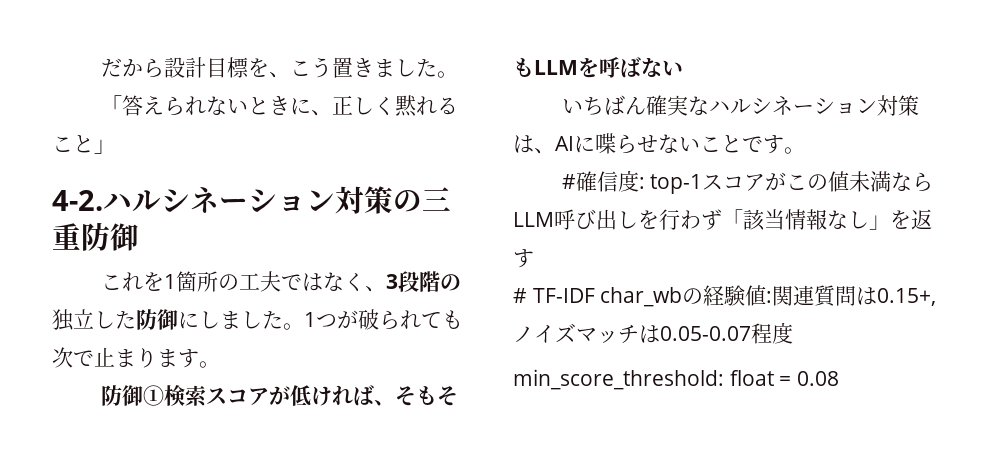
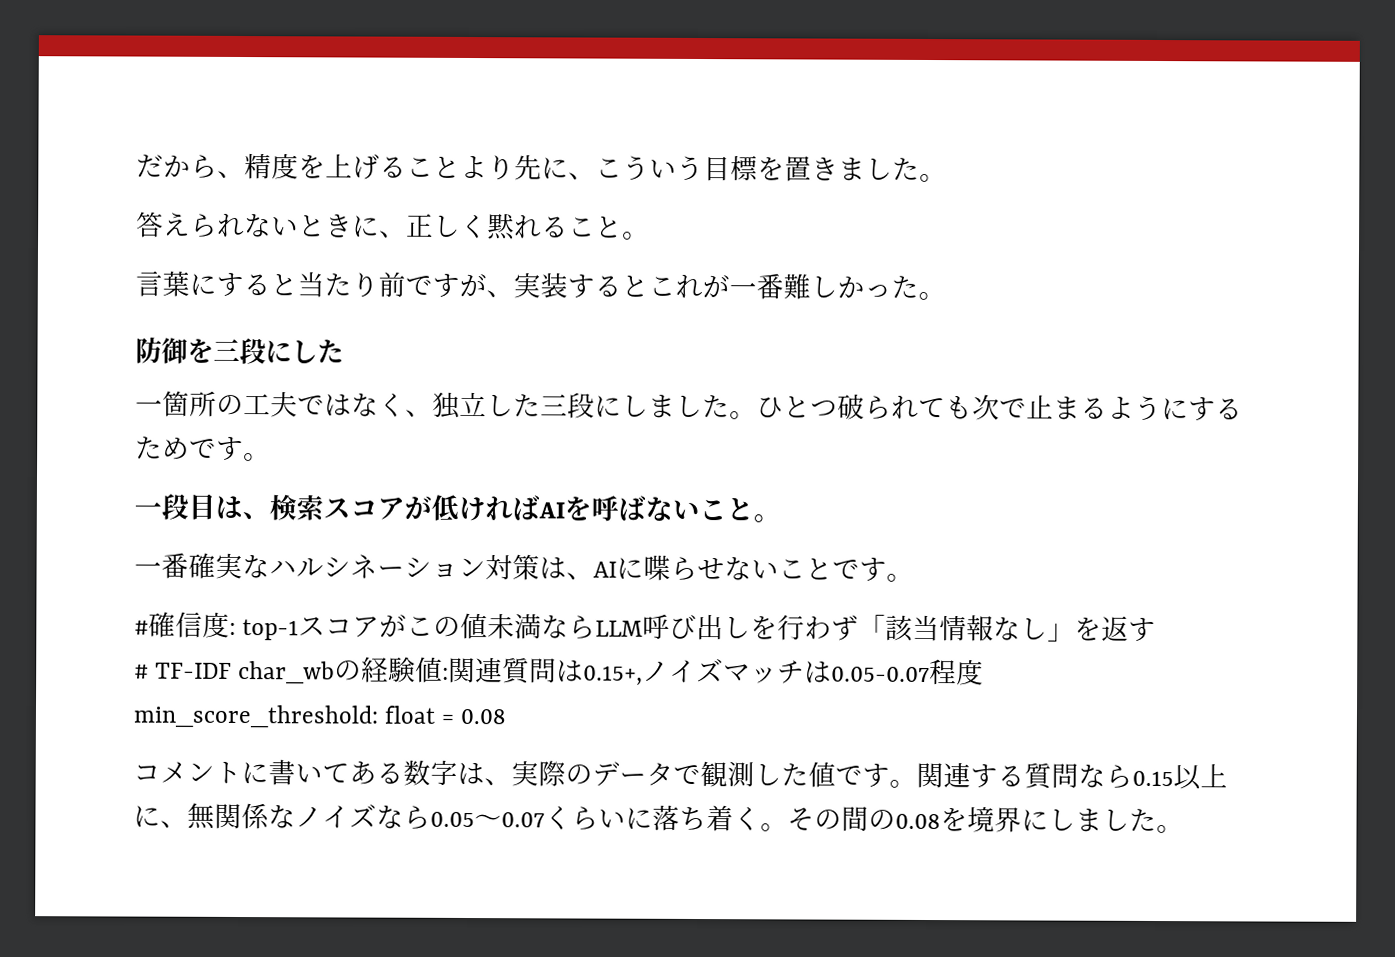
- だから設計目標を、こう置きました。
+ だから、精度を上げることより先に、こういう目標を置きました。
- 「答えられないときに、正しく黙れること」
- 4-2.ハルシネーション対策の三重防御
- これを1箇所の工夫ではなく、3段階の独立した防御にしました。1つが破られても次で止まります。
- 防御①検索スコアが低ければ、そもそもLLMを呼ばない
- いちばん確実なハルシネーション対策は、AIに喋らせないことです。
+ 答えられないときに、正しく黙れること。
+ 言葉にすると当たり前ですが、実装するとこれが一番難しかった。
+ 防御を三段にした
+ 一箇所の工夫ではなく、独立した三段にしました。ひとつ破られても次で止まるようにするためです。
+ 一段目は、検索スコアが低ければAIを呼ばないこと。
+ 一番確実なハルシネーション対策は、AIに喋らせないことです。
+ コメントに書いてある数字は、実際のデータで観測した値です。関連する質問なら0.15以上に、無関係なノイズなら0.05〜0.07くらいに落ち着く。その間の0.08を境界にしました。

